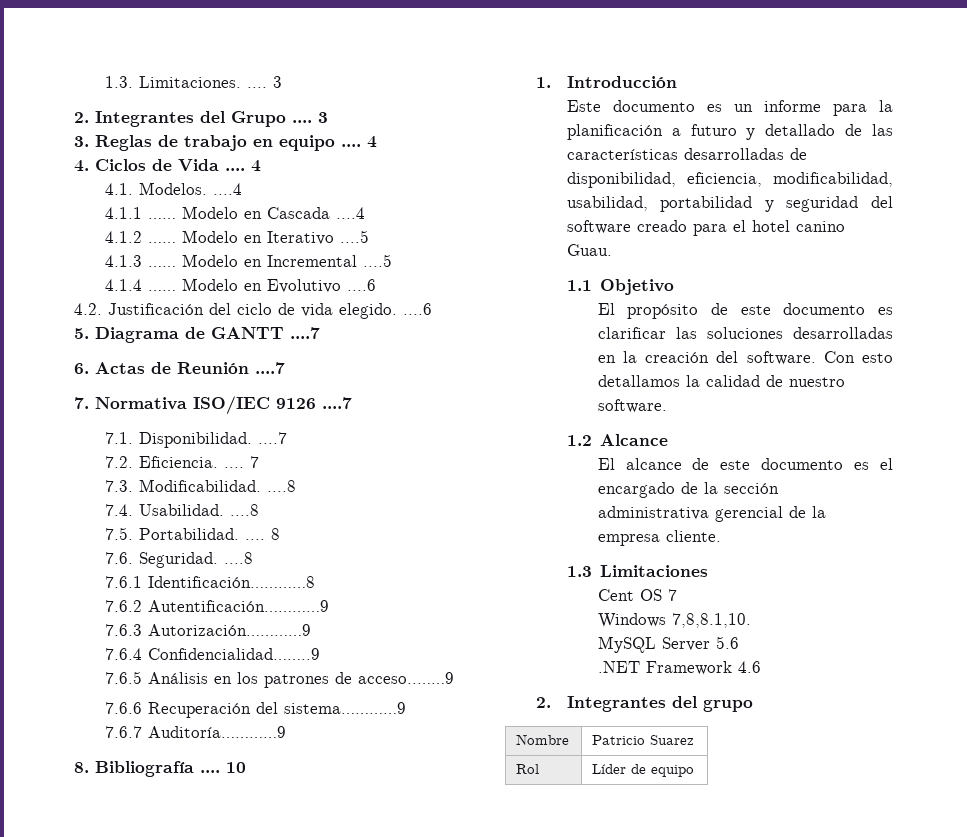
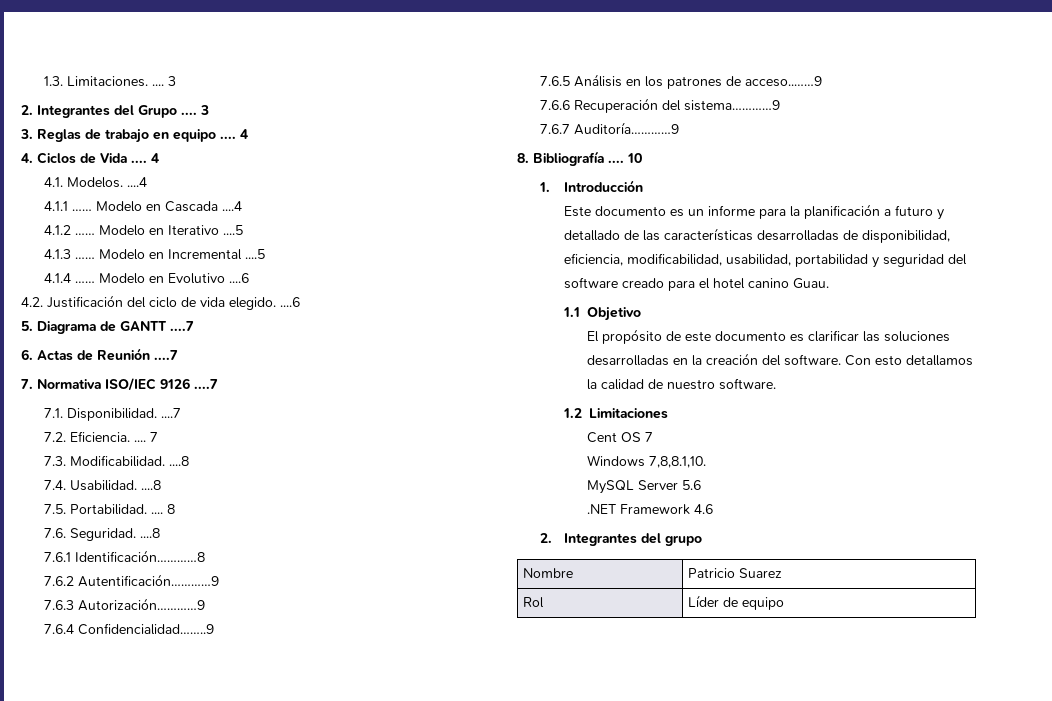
- 1.2 Alcance
- El alcance de este documento es el encargado de la sección administrativa gerencial de la empresa cliente.
- 1.3 Limitaciones
+ 1.2 Limitaciones

